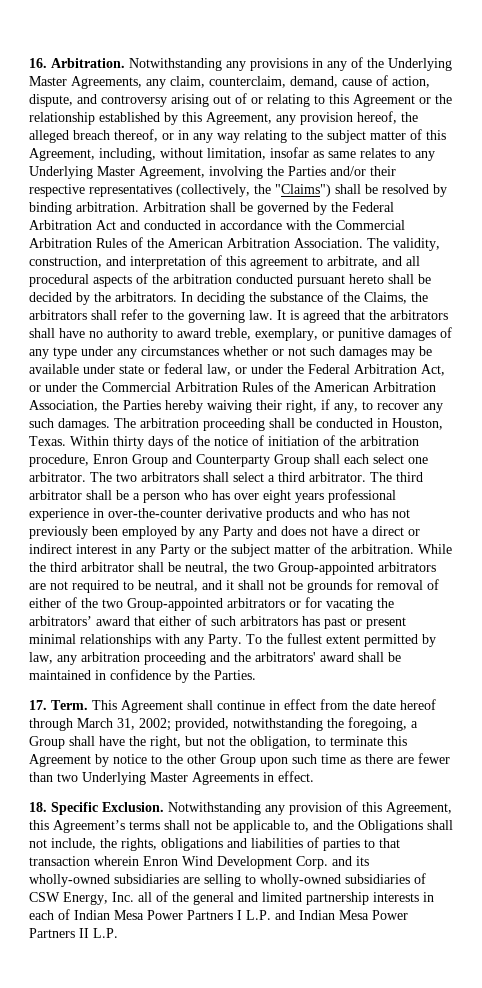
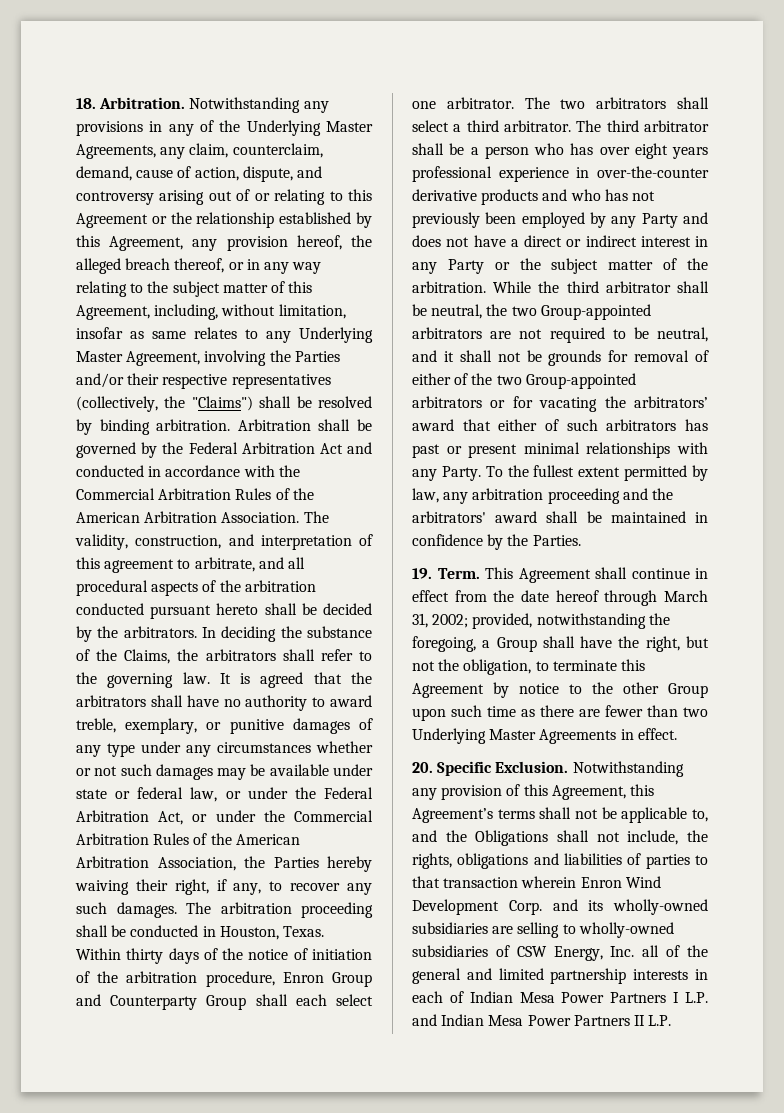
- 16. Arbitration.
+ 18. Arbitration.
- 17. Term.
+ 19. Term.
- 18. Specific Exclusion.
+ 20. Specific Exclusion.

